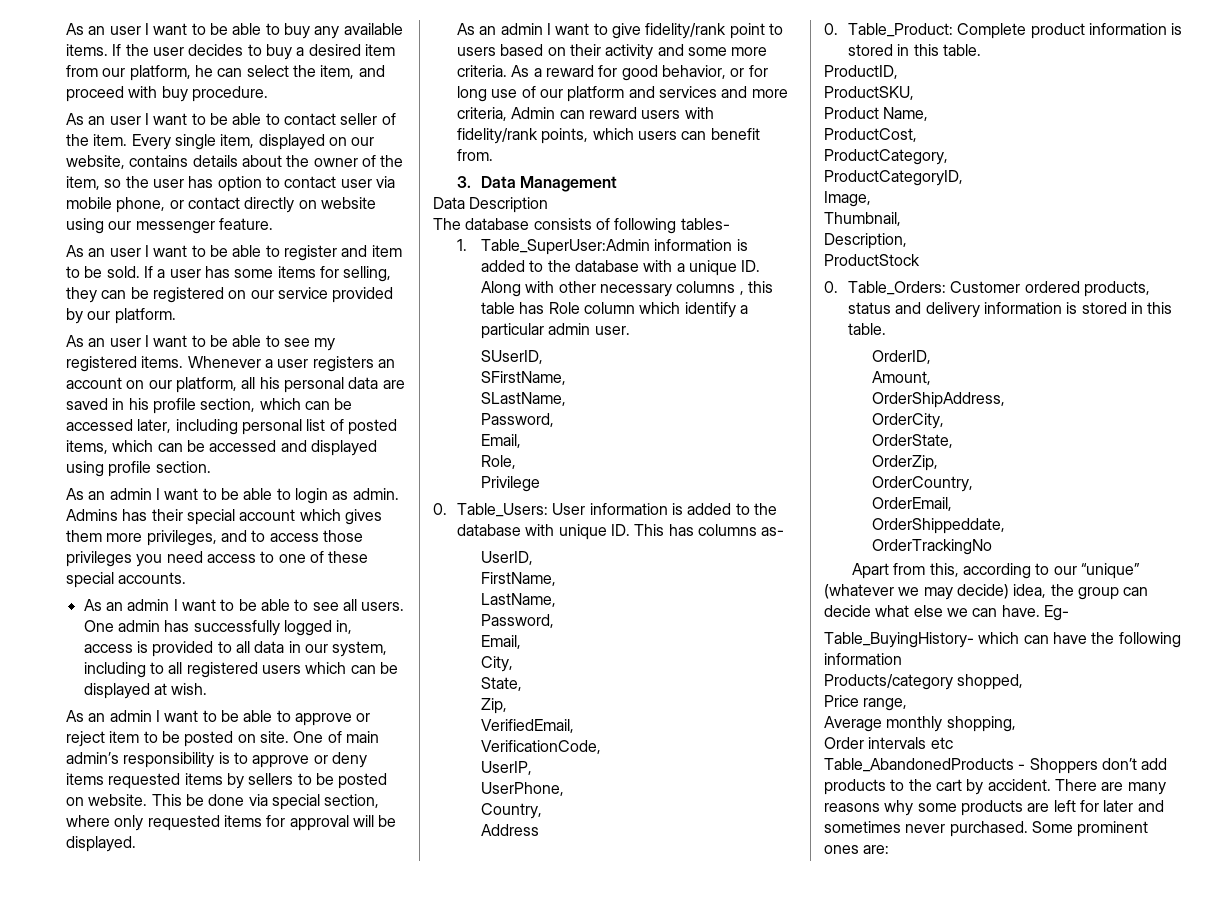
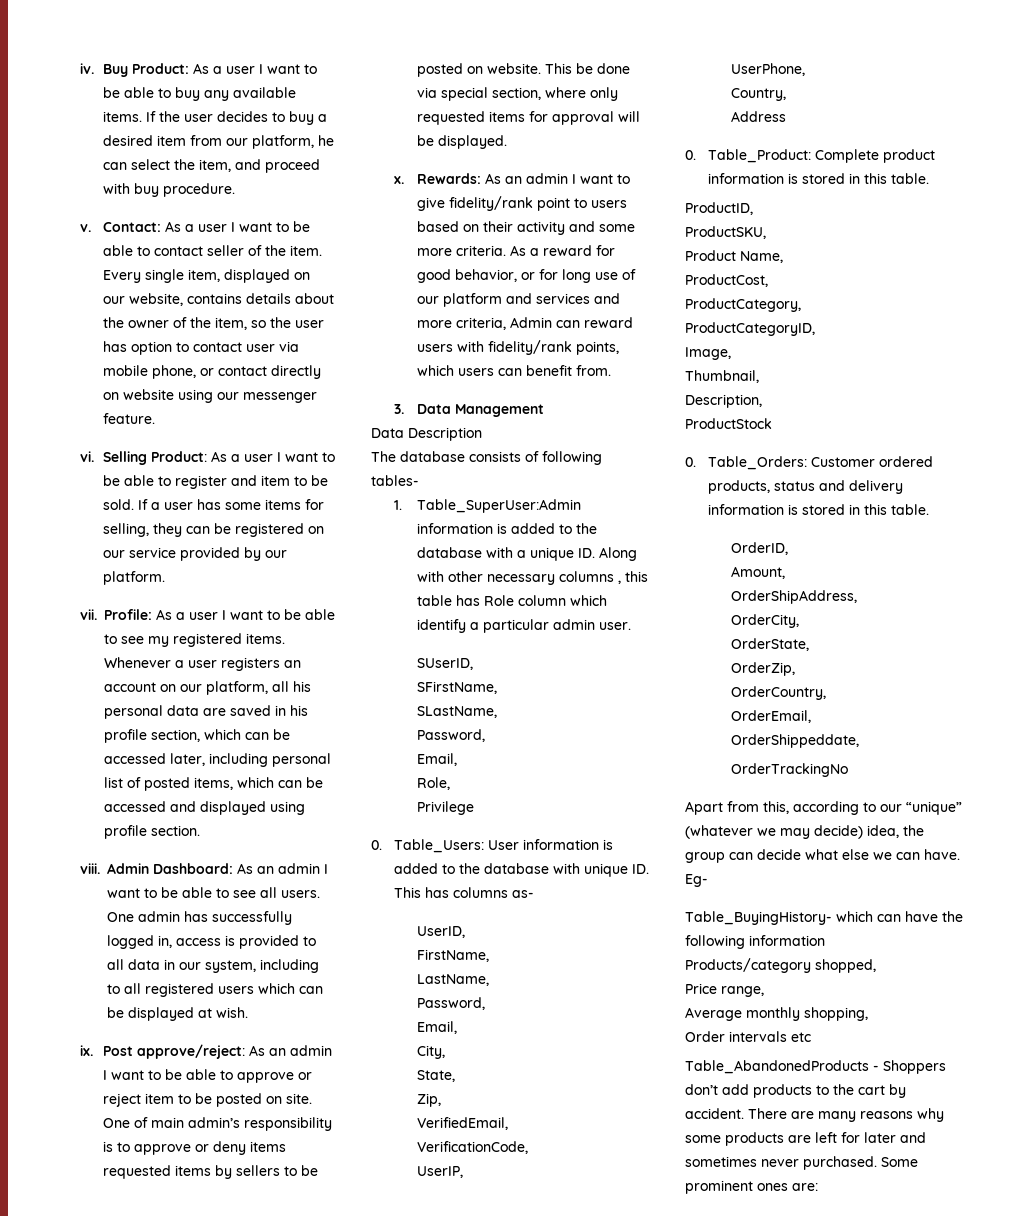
- As an user I want to be able to buy any available items.
+ iv. Buy Product: As a user I want to be able to buy any available items.
- As an user I want to be able to contact seller of the item.
+ v. Contact: As a user I want to be able to contact seller of the item.
- As an user I want to be able to register and item to be sold.
+ vi. Selling Product: As a user I want to be able to register and item to be sold.
- As an user I want to be able to see my registered items.
+ vii. Profile: As a user I want to be able to see my registered items.
- As an admin I want to be able to login as admin. Admins has their special account which gives them more privileges, and to access those privileges you need access to one of these special accounts.
- As an admin I want to be able to see all users.
+ viii. Admin Dashboard: As an admin I want to be able to see all users.
- As an admin I want to be able to approve or reject item to be posted on site.
+ ix. Post approve/reject: As an admin I want to be able to approve or reject item to be posted on site.
- As an admin I want to give fidelity/rank point to users based on their activity and some more criteria.
+ x. Rewards: As an admin I want to give fidelity/rank point to users based on their activity and some more criteria.

